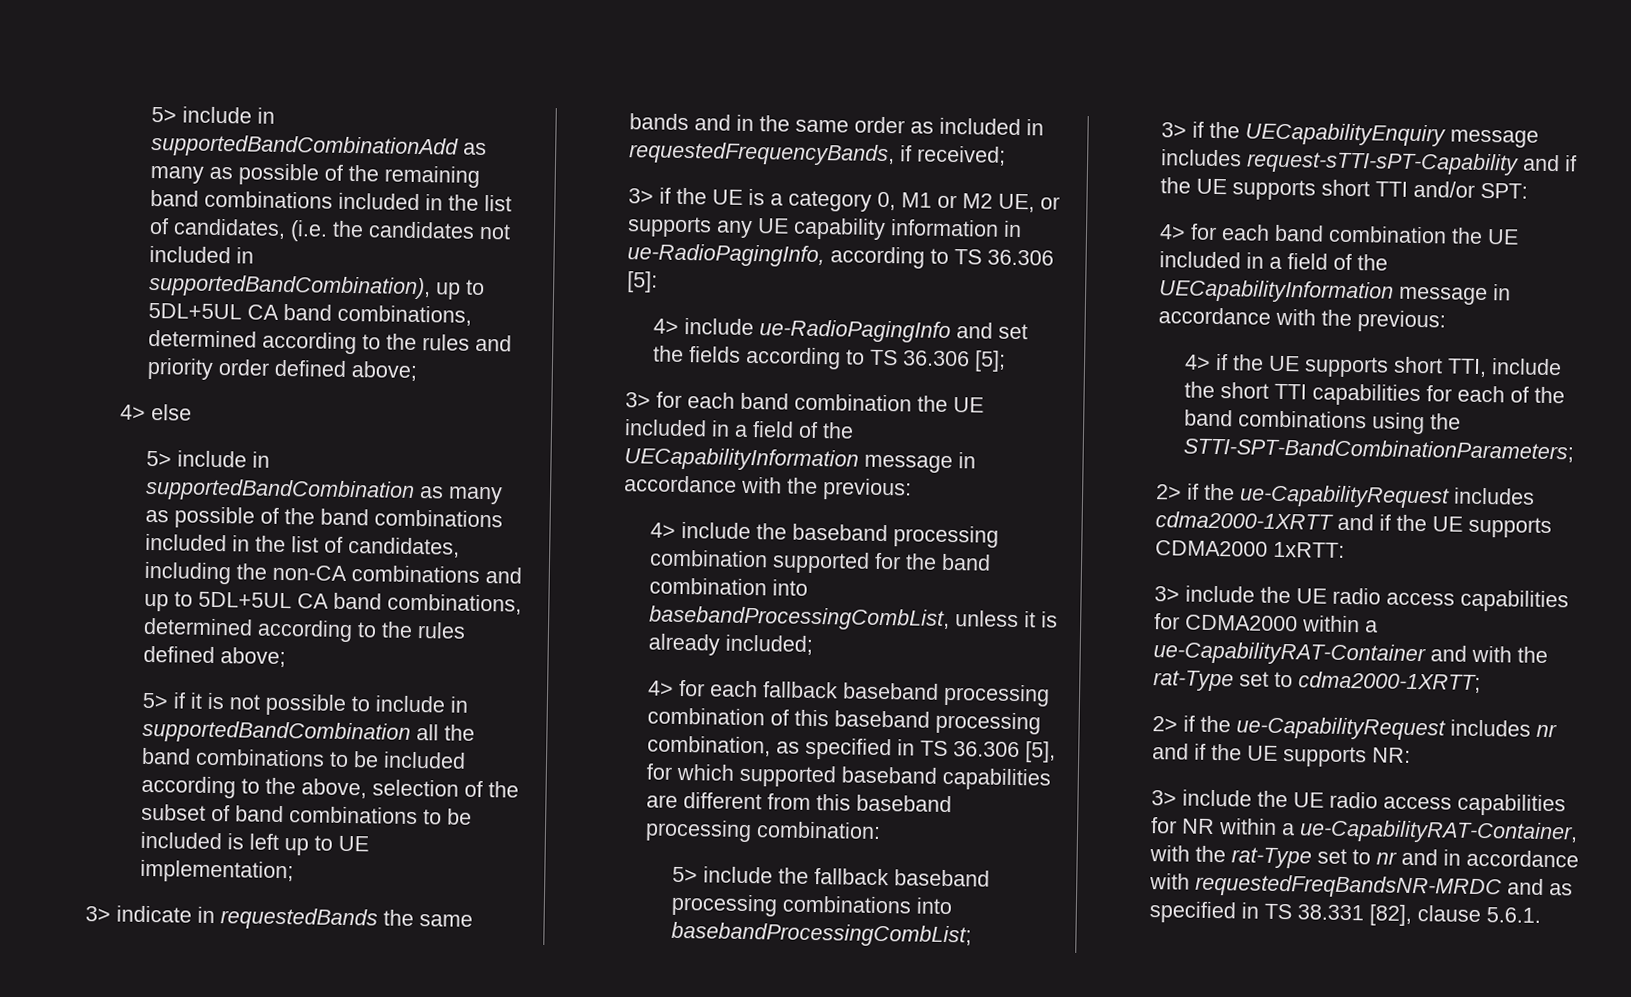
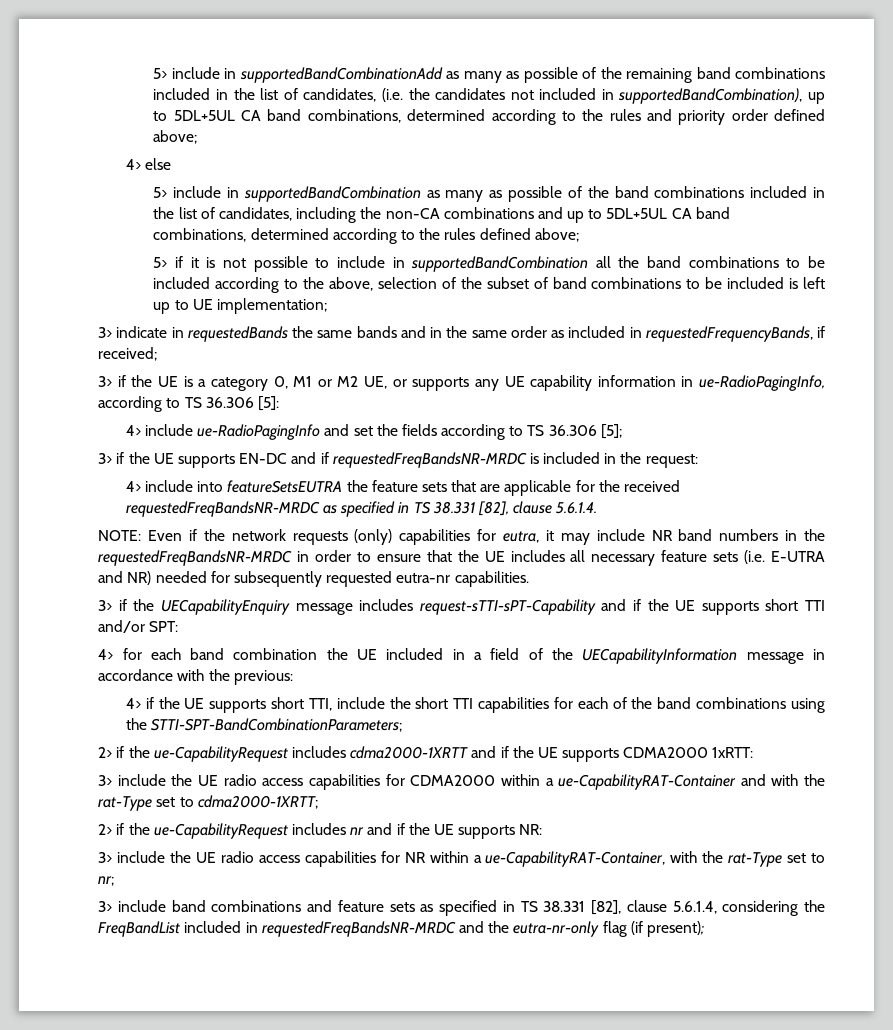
- 3> for each band combination the UE included in a field of the UECapabilityInformation message in accordance with the previous:
- 4> include the baseband processing combination supported for the band combination into basebandProcessingCombList, unless it is already included;
- 4> for each fallback baseband processing combination of this baseband processing combination, as specified in TS 36.306 [5], for which supported baseband capabilities are different from this baseband processing combination:
- 5> include the fallback baseband processing combinations into basebandProcessingCombList;
+ 3> if the UE supports EN-DC and if requestedFreqBandsNR-MRDC is included in the request:
+ 4> include into featureSetsEUTRA the feature sets that are applicable for the received requestedFreqBandsNR-MRDC as specified in TS 38.331 [82], clause 5.6.1.4.
+ NOTE: Even if the network requests (only) capabilities for eutra, it may include NR band numbers in the requestedFreqBandsNR-MRDC in order to ensure that the UE includes all necessary feature sets (i.e. E-UTRA and NR) needed for subsequently requested eutra-nr capabilities.
- 3> include the UE radio access capabilities for NR within a ue-CapabilityRAT-Container, with the rat-Type set to nr and in accordance with requestedFreqBandsNR-MRDC and as specified in TS 38.331 [82], clause 5.6.1.
+ 3> include the UE radio access capabilities for NR within a ue-CapabilityRAT-Container, with the rat-Type set to nr;
+ 3> include band combinations and feature sets as specified in TS 38.331 [82], clause 5.6.1.4, considering the FreqBandList included in requestedFreqBandsNR-MRDC and the eutra-nr-only flag (if present);

